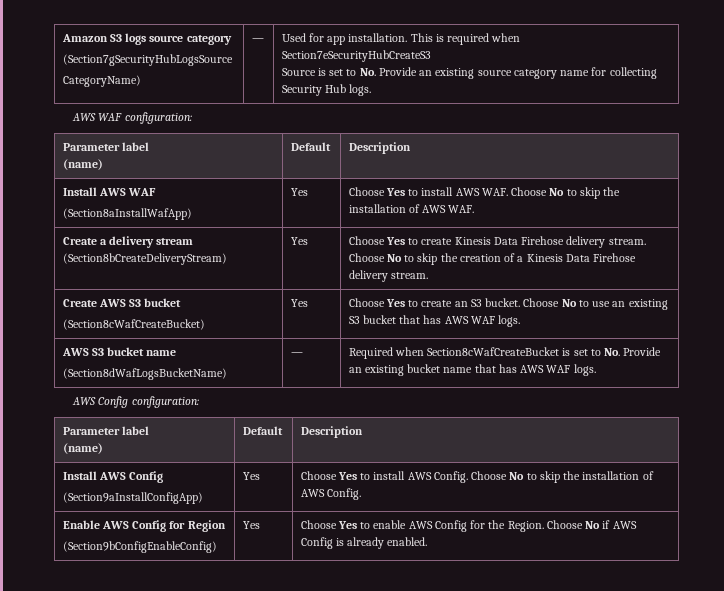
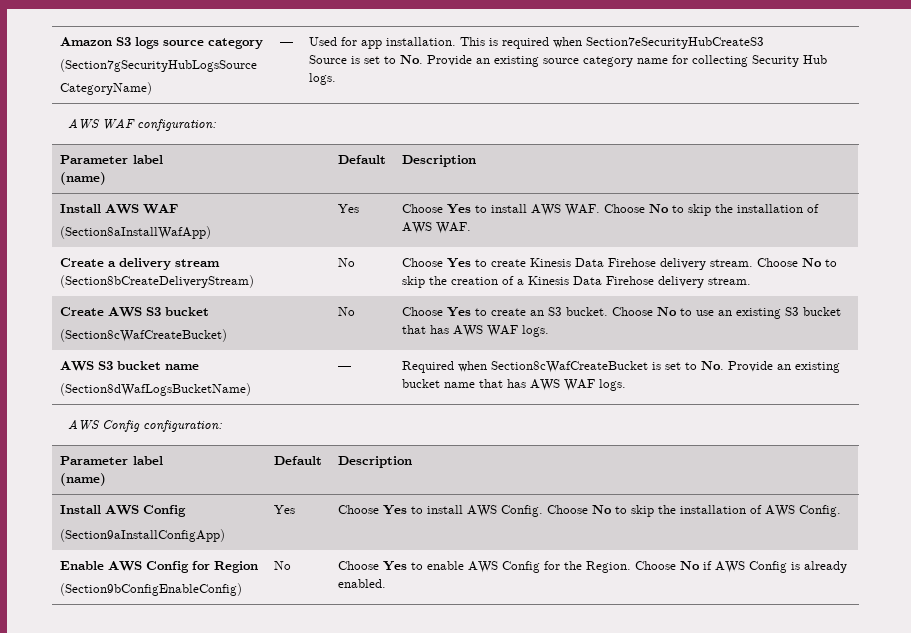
- Create a delivery stream (Section8bCreateDeliveryStream) | Yes | Choose Yes to create Kinesis Data Firehose delivery stream. Choose No to skip the creation of a Kinesis Data Firehose delivery stream.
+ Create a delivery stream (Section8bCreateDeliveryStream) | No | Choose Yes to create Kinesis Data Firehose delivery stream. Choose No to skip the creation of a Kinesis Data Firehose delivery stream.
  Create AWS S3 bucket
- (Section8cWafCreateBucket) | Yes | Choose Yes to create an S3 bucket. Choose No to use an existing S3 bucket that has AWS WAF logs.
+ (Section8cWafCreateBucket) | No | Choose Yes to create an S3 bucket. Choose No to use an existing S3 bucket that has AWS WAF logs.
  Enable AWS Config for Region
- (Section9bConfigEnableConfig) | Yes | Choose Yes to enable AWS Config for the Region. Choose No if AWS Config is already enabled.
+ (Section9bConfigEnableConfig) | No | Choose Yes to enable AWS Config for the Region. Choose No if AWS Config is already enabled.

